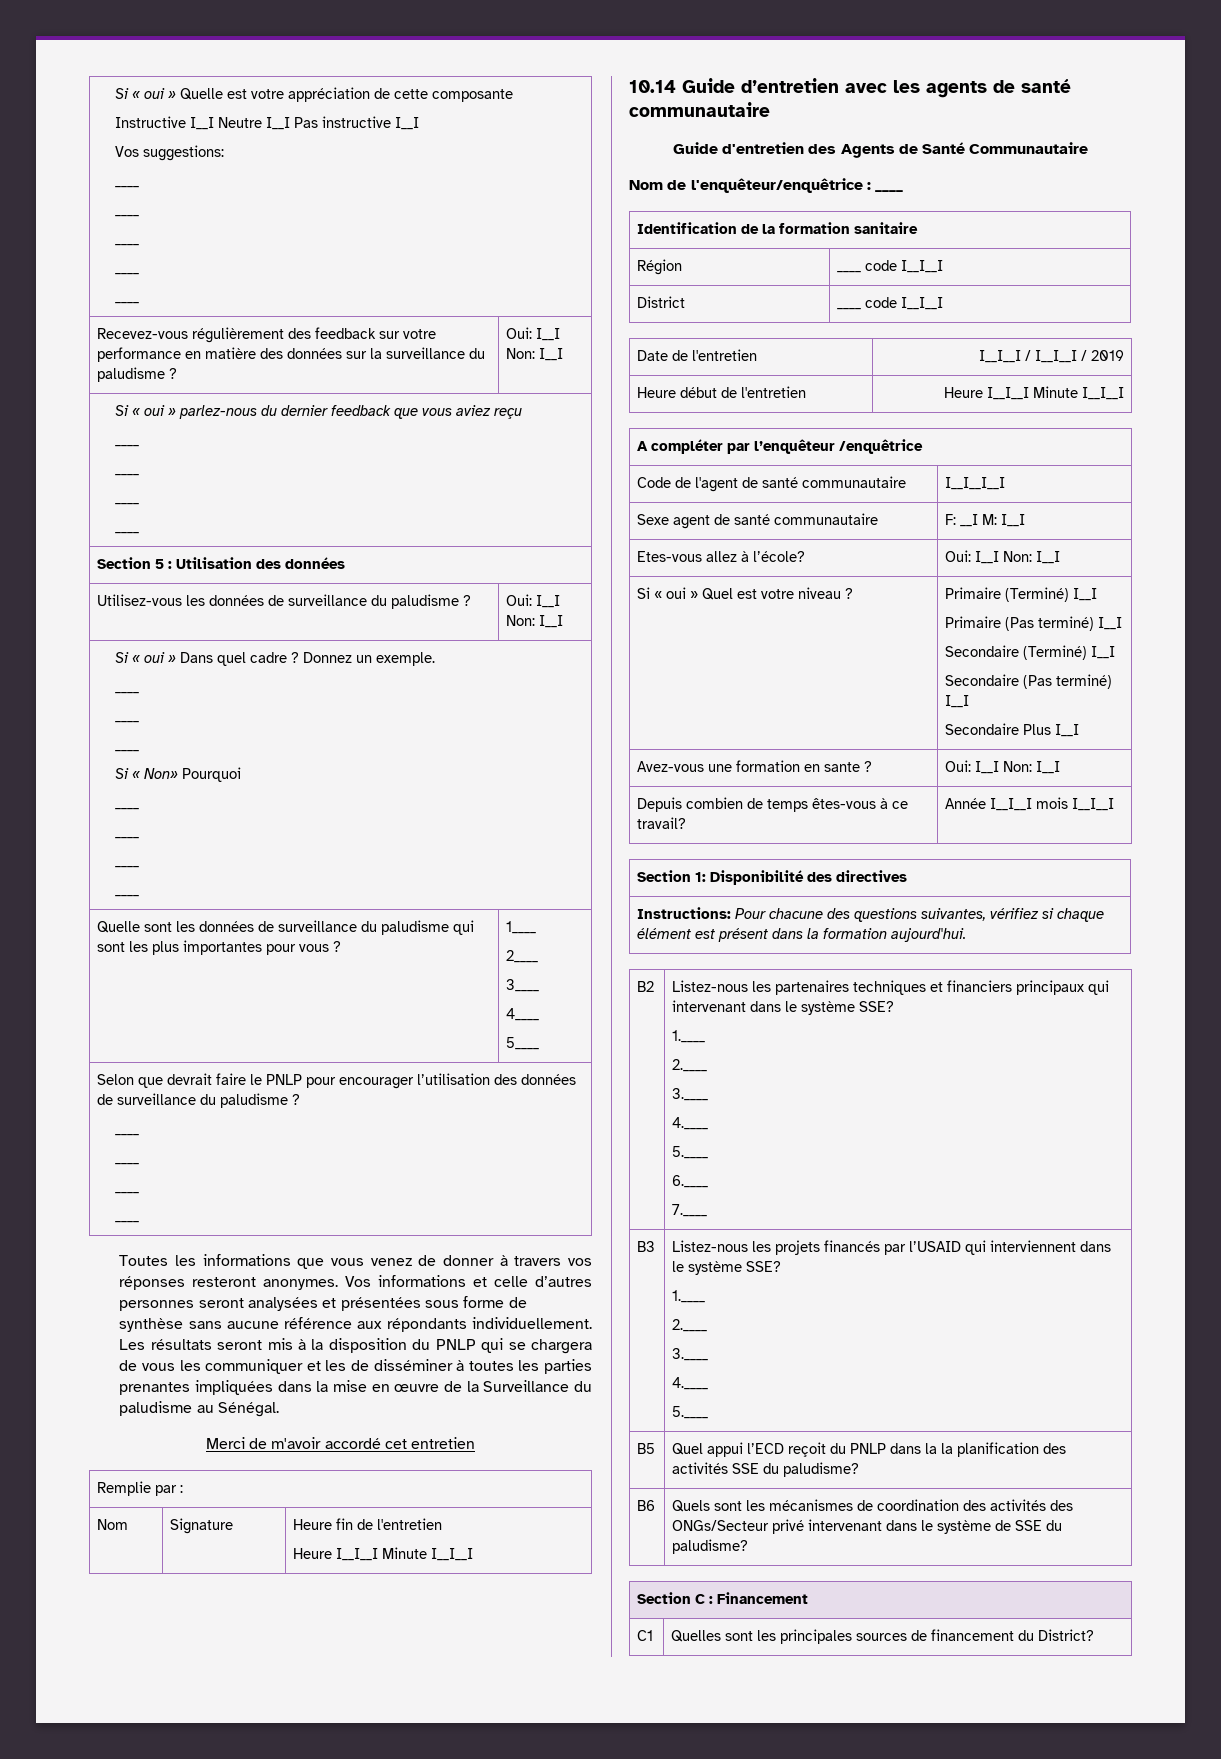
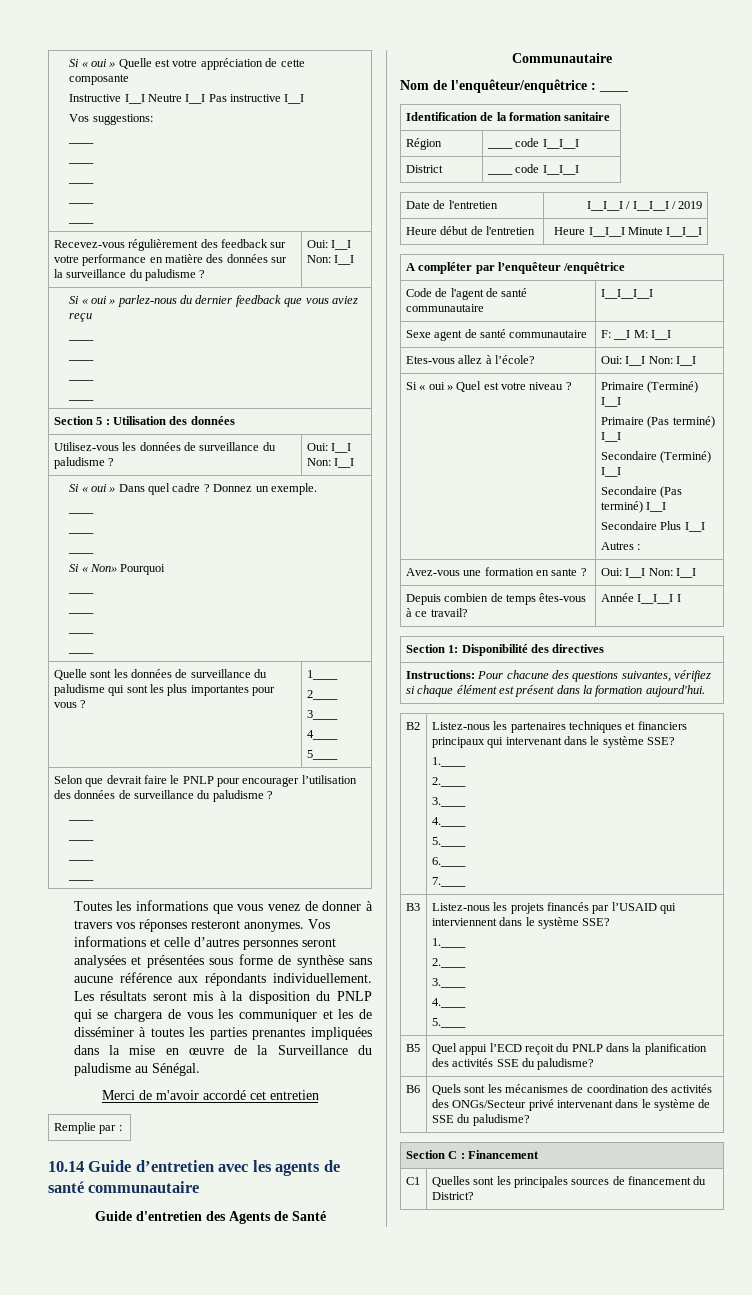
- Nom | Signature | Heure fin de l'entretien
- Heure I__I__I Minute I__I__I
  Si « oui » Quel est votre niveau ? | Primaire (Terminé) I__I
  Primaire (Pas terminé) I__I
  Secondaire (Terminé) I__I
  Secondaire (Pas terminé) I__I
  Secondaire Plus I__I
+ Autres :
- Depuis combien de temps êtes-vous à ce travail? | Année I__I__I mois I__I__I
+ Depuis combien de temps êtes-vous à ce travail? | Année I__I__I I
- B5 | Quel appui l’ECD reçoit du PNLP dans la la planification des activités SSE du paludisme?
+ B5 | Quel appui l’ECD reçoit du PNLP dans la planification des activités SSE du paludisme?

